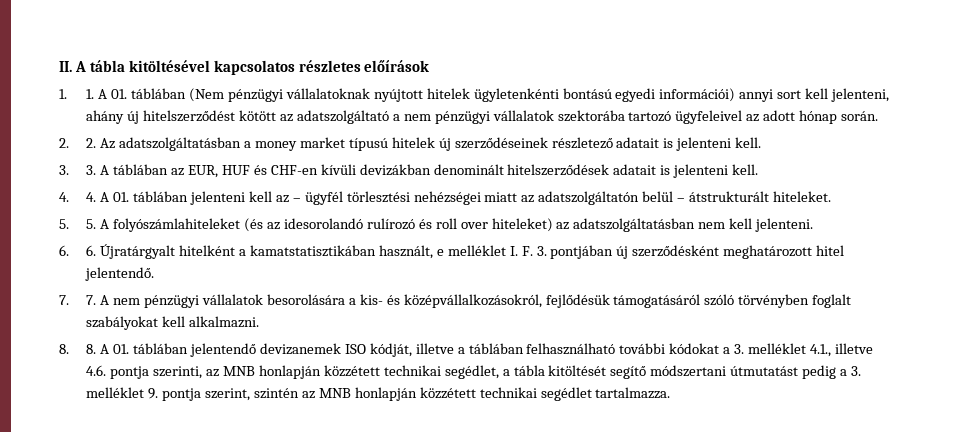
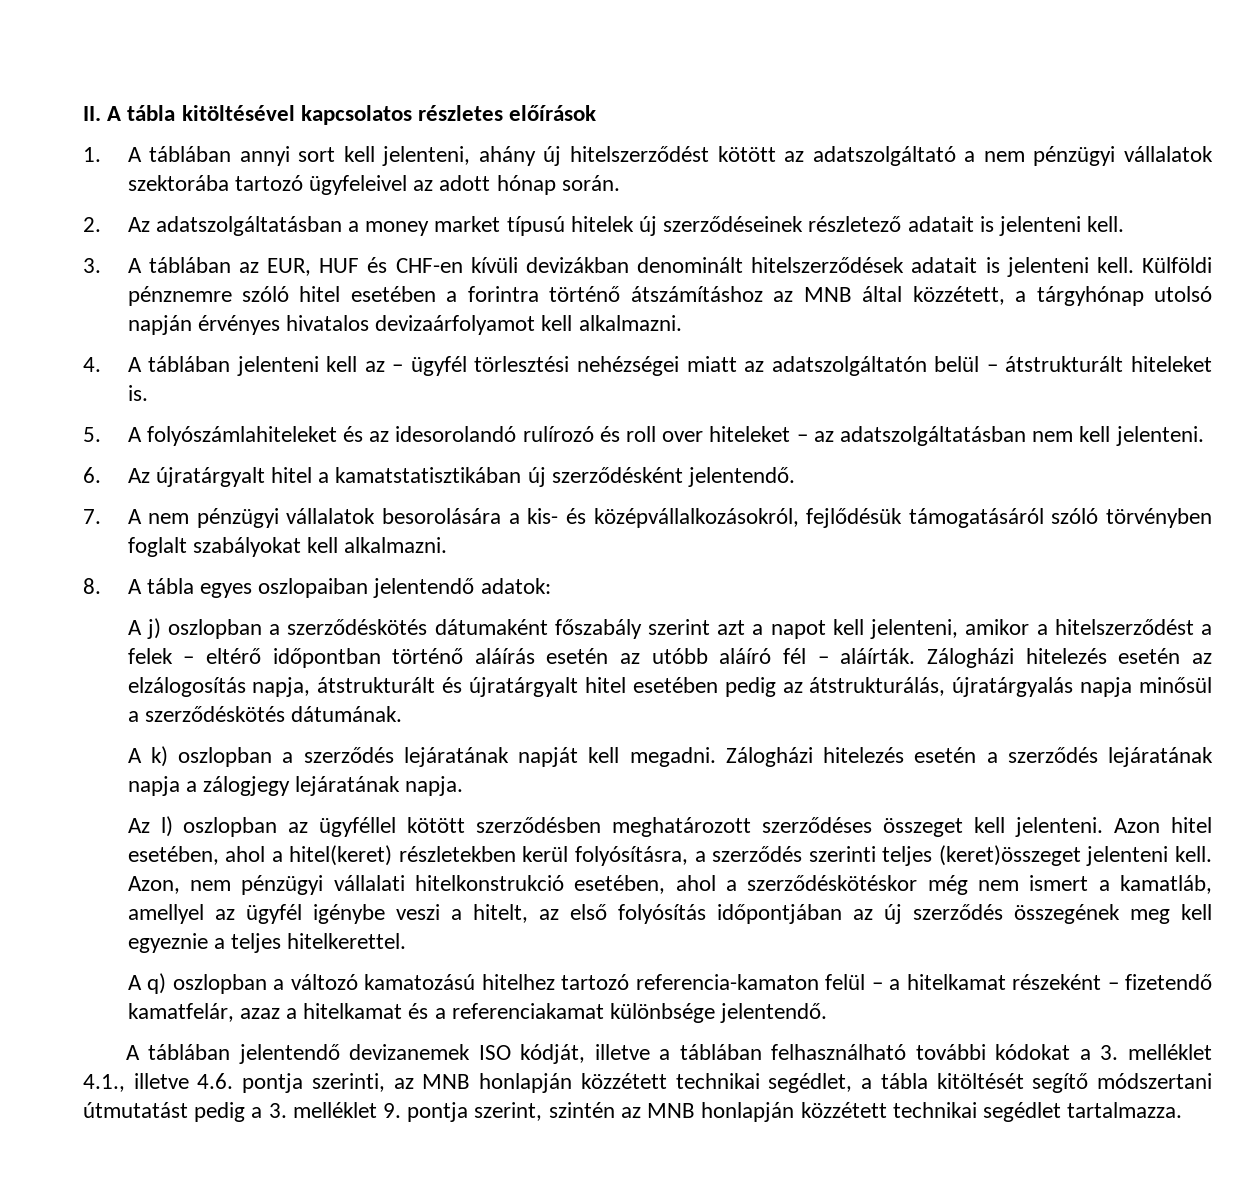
- 1. 1. A 01. táblában (Nem pénzügyi vállalatoknak nyújtott hitelek ügyletenkénti bontású egyedi információi) annyi sort kell jelenteni, ahány új hitelszerződést kötött az adatszolgáltató a nem pénzügyi vállalatok szektorába tartozó ügyfeleivel az adott hónap során.
+ 1. A táblában annyi sort kell jelenteni, ahány új hitelszerződést kötött az adatszolgáltató a nem pénzügyi vállalatok szektorába tartozó ügyfeleivel az adott hónap során.
- 2. 2. Az adatszolgáltatásban a money market típusú hitelek új szerződéseinek részletező adatait is jelenteni kell.
+ 2. Az adatszolgáltatásban a money market típusú hitelek új szerződéseinek részletező adatait is jelenteni kell.
- 3. 3. A táblában az EUR, HUF és CHF-en kívüli devizákban denominált hitelszerződések adatait is jelenteni kell.
- 4. 4. A 01. táblában jelenteni kell az – ügyfél törlesztési nehézségei miatt az adatszolgáltatón belül – átstrukturált hiteleket.
- 5. 5. A folyószámlahiteleket (és az idesorolandó rulírozó és roll over hiteleket) az adatszolgáltatásban nem kell jelenteni.
+ 3. A táblában az EUR, HUF és CHF-en kívüli devizákban denominált hitelszerződések adatait is jelenteni kell. Külföldi pénznemre szóló hitel esetében a forintra történő átszámításhoz az MNB által közzétett, a tárgyhónap utolsó napján érvényes hivatalos devizaárfolyamot kell alkalmazni.
+ 4. A táblában jelenteni kell az – ügyfél törlesztési nehézségei miatt az adatszolgáltatón belül – átstrukturált hiteleket is.
+ 5. A folyószámlahiteleket és az idesorolandó rulírozó és roll over hiteleket – az adatszolgáltatásban nem kell jelenteni.
- 6. 6. Újratárgyalt hitelként a kamatstatisztikában használt, e melléklet I. F. 3. pontjában új szerződésként meghatározott hitel jelentendő.
+ 6. Az újratárgyalt hitel a kamatstatisztikában új szerződésként jelentendő.
- 7. 7. A nem pénzügyi vállalatok besorolására a kis- és középvállalkozásokról, fejlődésük támogatásáról szóló törvényben foglalt szabályokat kell alkalmazni.
+ 7. A nem pénzügyi vállalatok besorolására a kis- és középvállalkozásokról, fejlődésük támogatásáról szóló törvényben foglalt szabályokat kell alkalmazni.
- 8. 8. A 01. táblában jelentendő devizanemek ISO kódját, illetve a táblában felhasználható további kódokat a 3. melléklet 4.1., illetve 4.6. pontja szerinti, az MNB honlapján közzétett technikai segédlet, a tábla kitöltését segítő módszertani útmutatást pedig a 3. melléklet 9. pontja szerint, szintén az MNB honlapján közzétett technikai segédlet tartalmazza.
+ 8. A tábla egyes oszlopaiban jelentendő adatok:
+ A j) oszlopban a szerződéskötés dátumaként főszabály szerint azt a napot kell jelenteni, amikor a hitelszerződést a felek – eltérő időpontban történő aláírás esetén az utóbb aláíró fél – aláírták. Zálogházi hitelezés esetén az elzálogosítás napja, átstrukturált és újratárgyalt hitel esetében pedig az átstrukturálás, újratárgyalás napja minősül a szerződéskötés dátumának.
+ A k) oszlopban a szerződés lejáratának napját kell megadni. Zálogházi hitelezés esetén a szerződés lejáratának napja a zálogjegy lejáratának napja.
+ Az l) oszlopban az ügyféllel kötött szerződésben meghatározott szerződéses összeget kell jelenteni. Azon hitel esetében, ahol a hitel(keret) részletekben kerül folyósításra, a szerződés szerinti teljes (keret)összeget jelenteni kell. Azon, nem pénzügyi vállalati hitelkonstrukció esetében, ahol a szerződéskötéskor még nem ismert a kamatláb, amellyel az ügyfél igénybe veszi a hitelt, az első folyósítás időpontjában az új szerződés összegének meg kell egyeznie a teljes hitelkerettel.
+ A q) oszlopban a változó kamatozású hitelhez tartozó referencia-kamaton felül – a hitelkamat részeként – fizetendő kamatfelár, azaz a hitelkamat és a referenciakamat különbsége jelentendő.
+ A táblában jelentendő devizanemek ISO kódját, illetve a táblában felhasználható további kódokat a 3. melléklet 4.1., illetve 4.6. pontja szerinti, az MNB honlapján közzétett technikai segédlet, a tábla kitöltését segítő módszertani útmutatást pedig a 3. melléklet 9. pontja szerint, szintén az MNB honlapján közzétett technikai segédlet tartalmazza.

